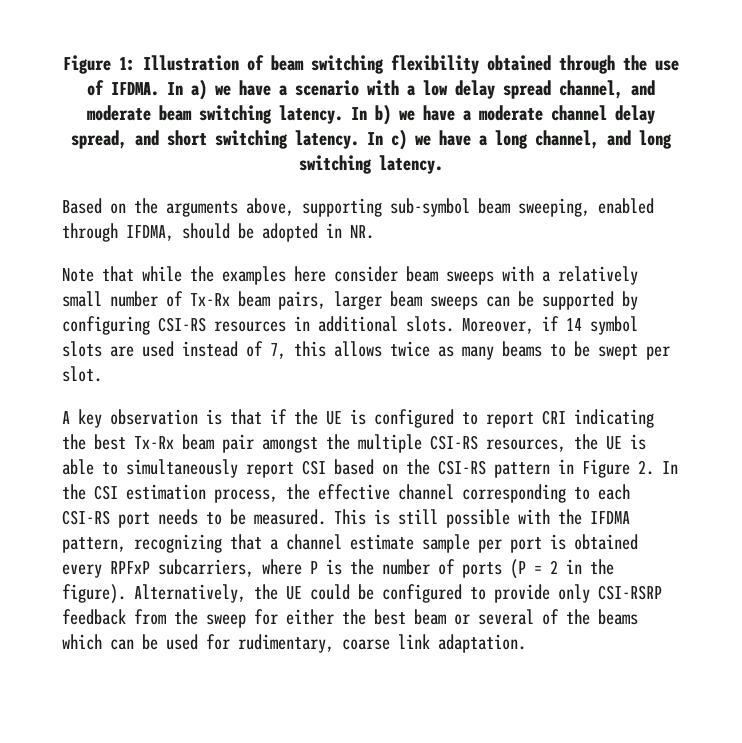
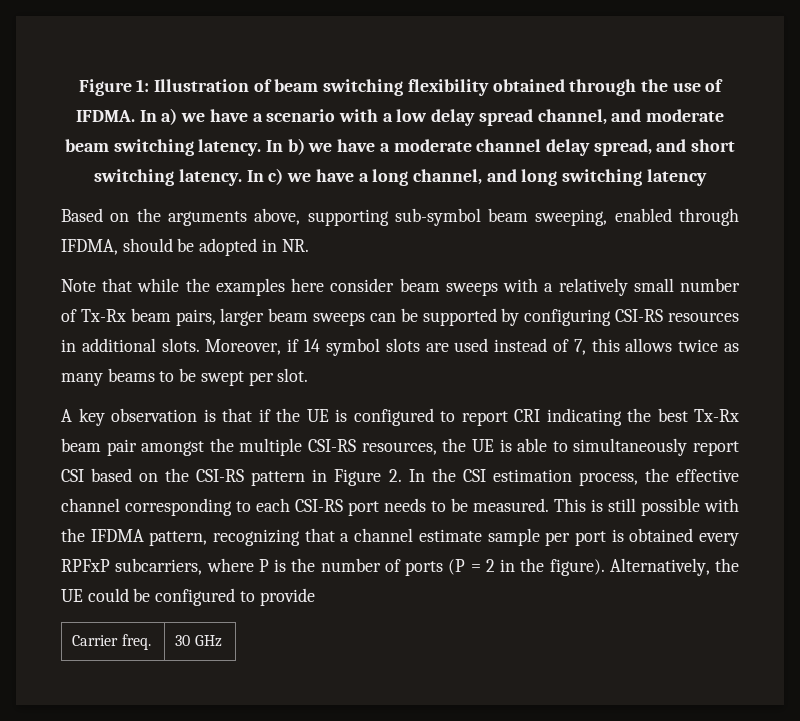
- In c) we have a long channel, and long switching latency.
+ In c) we have a long channel, and long switching latency
- Alternatively, the UE could be configured to provide only CSI-RSRP feedback from the sweep for either the best beam or several of the beams which can be used for rudimentary, coarse link adaptation.
+ Alternatively, the UE could be configured to provide
+ Carrier freq. | 30 GHz

